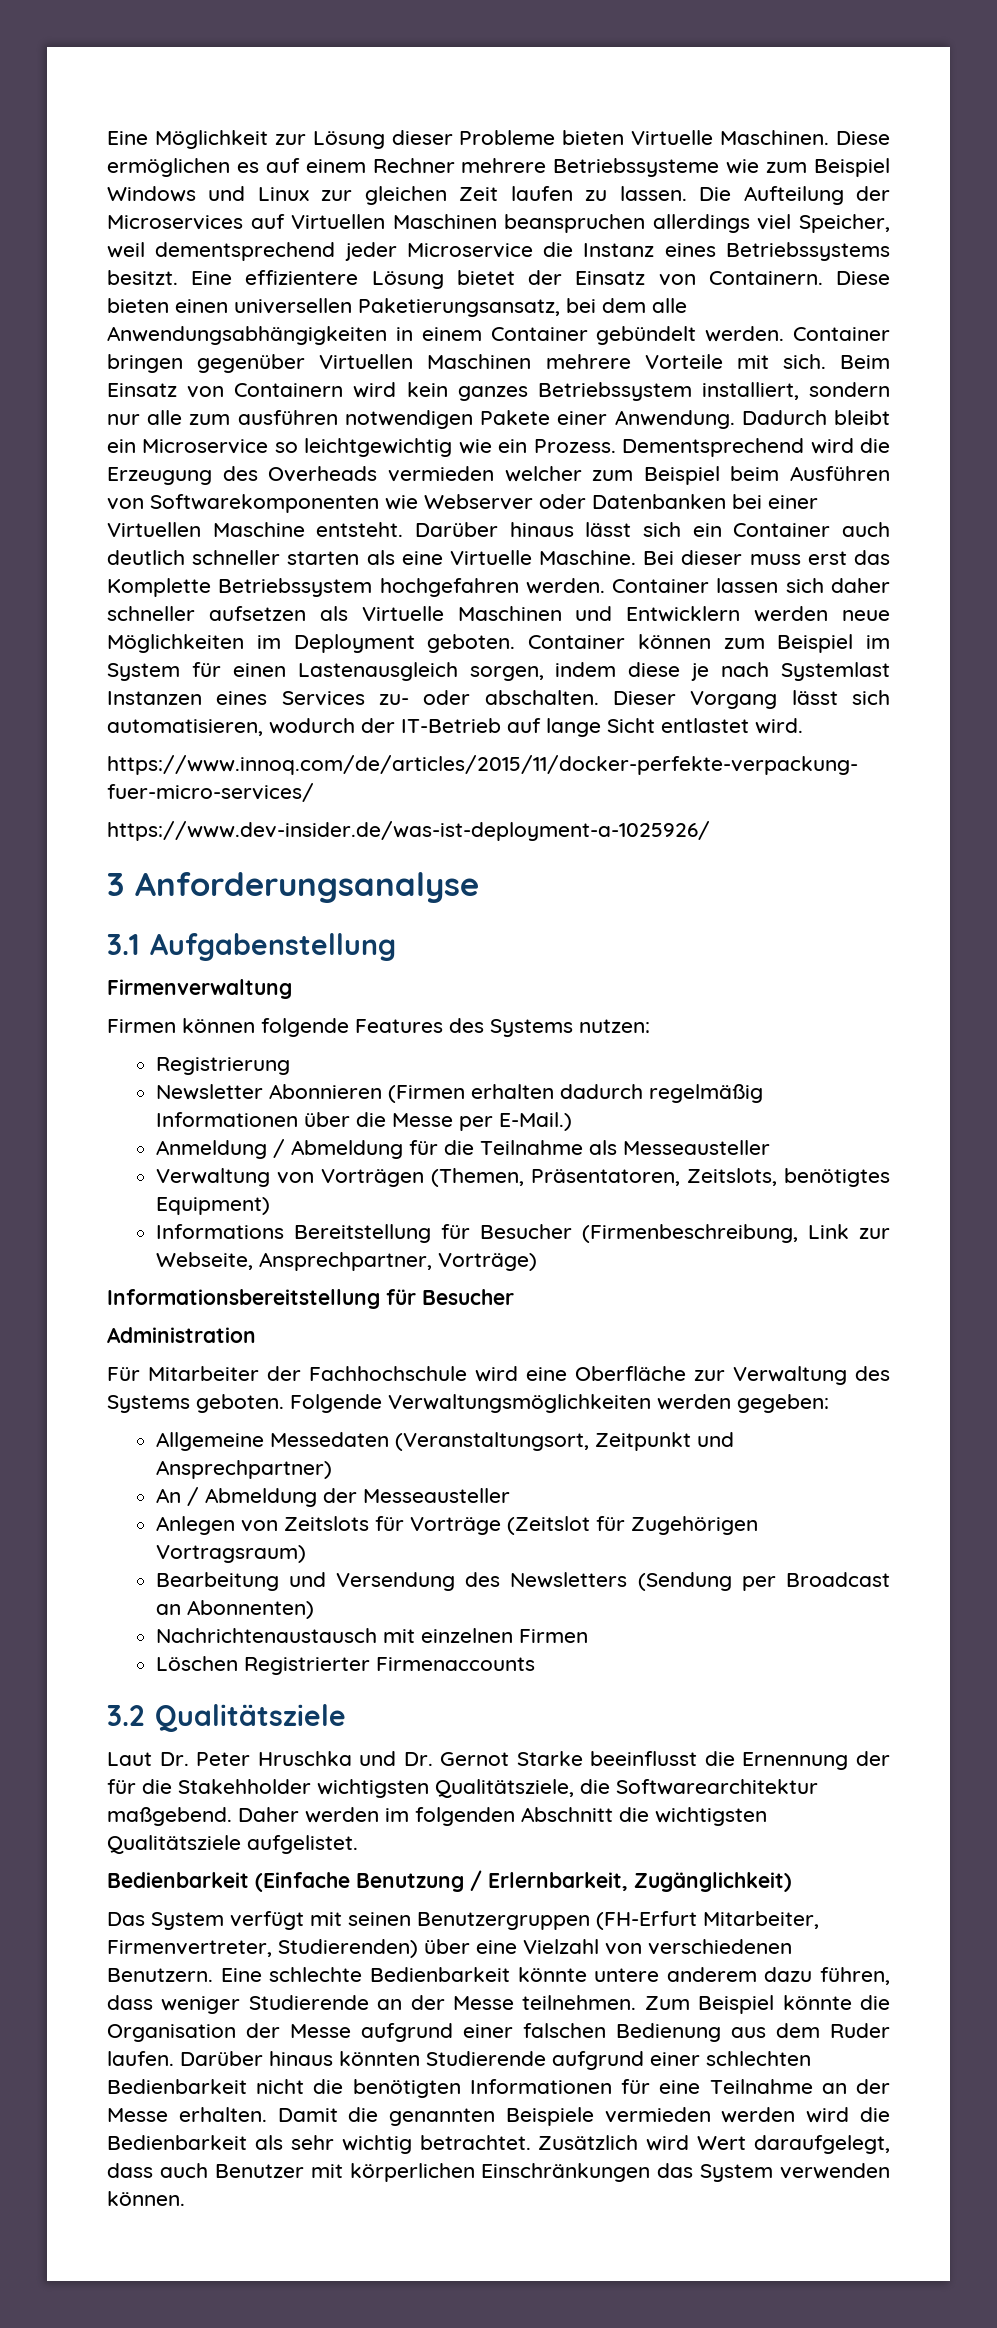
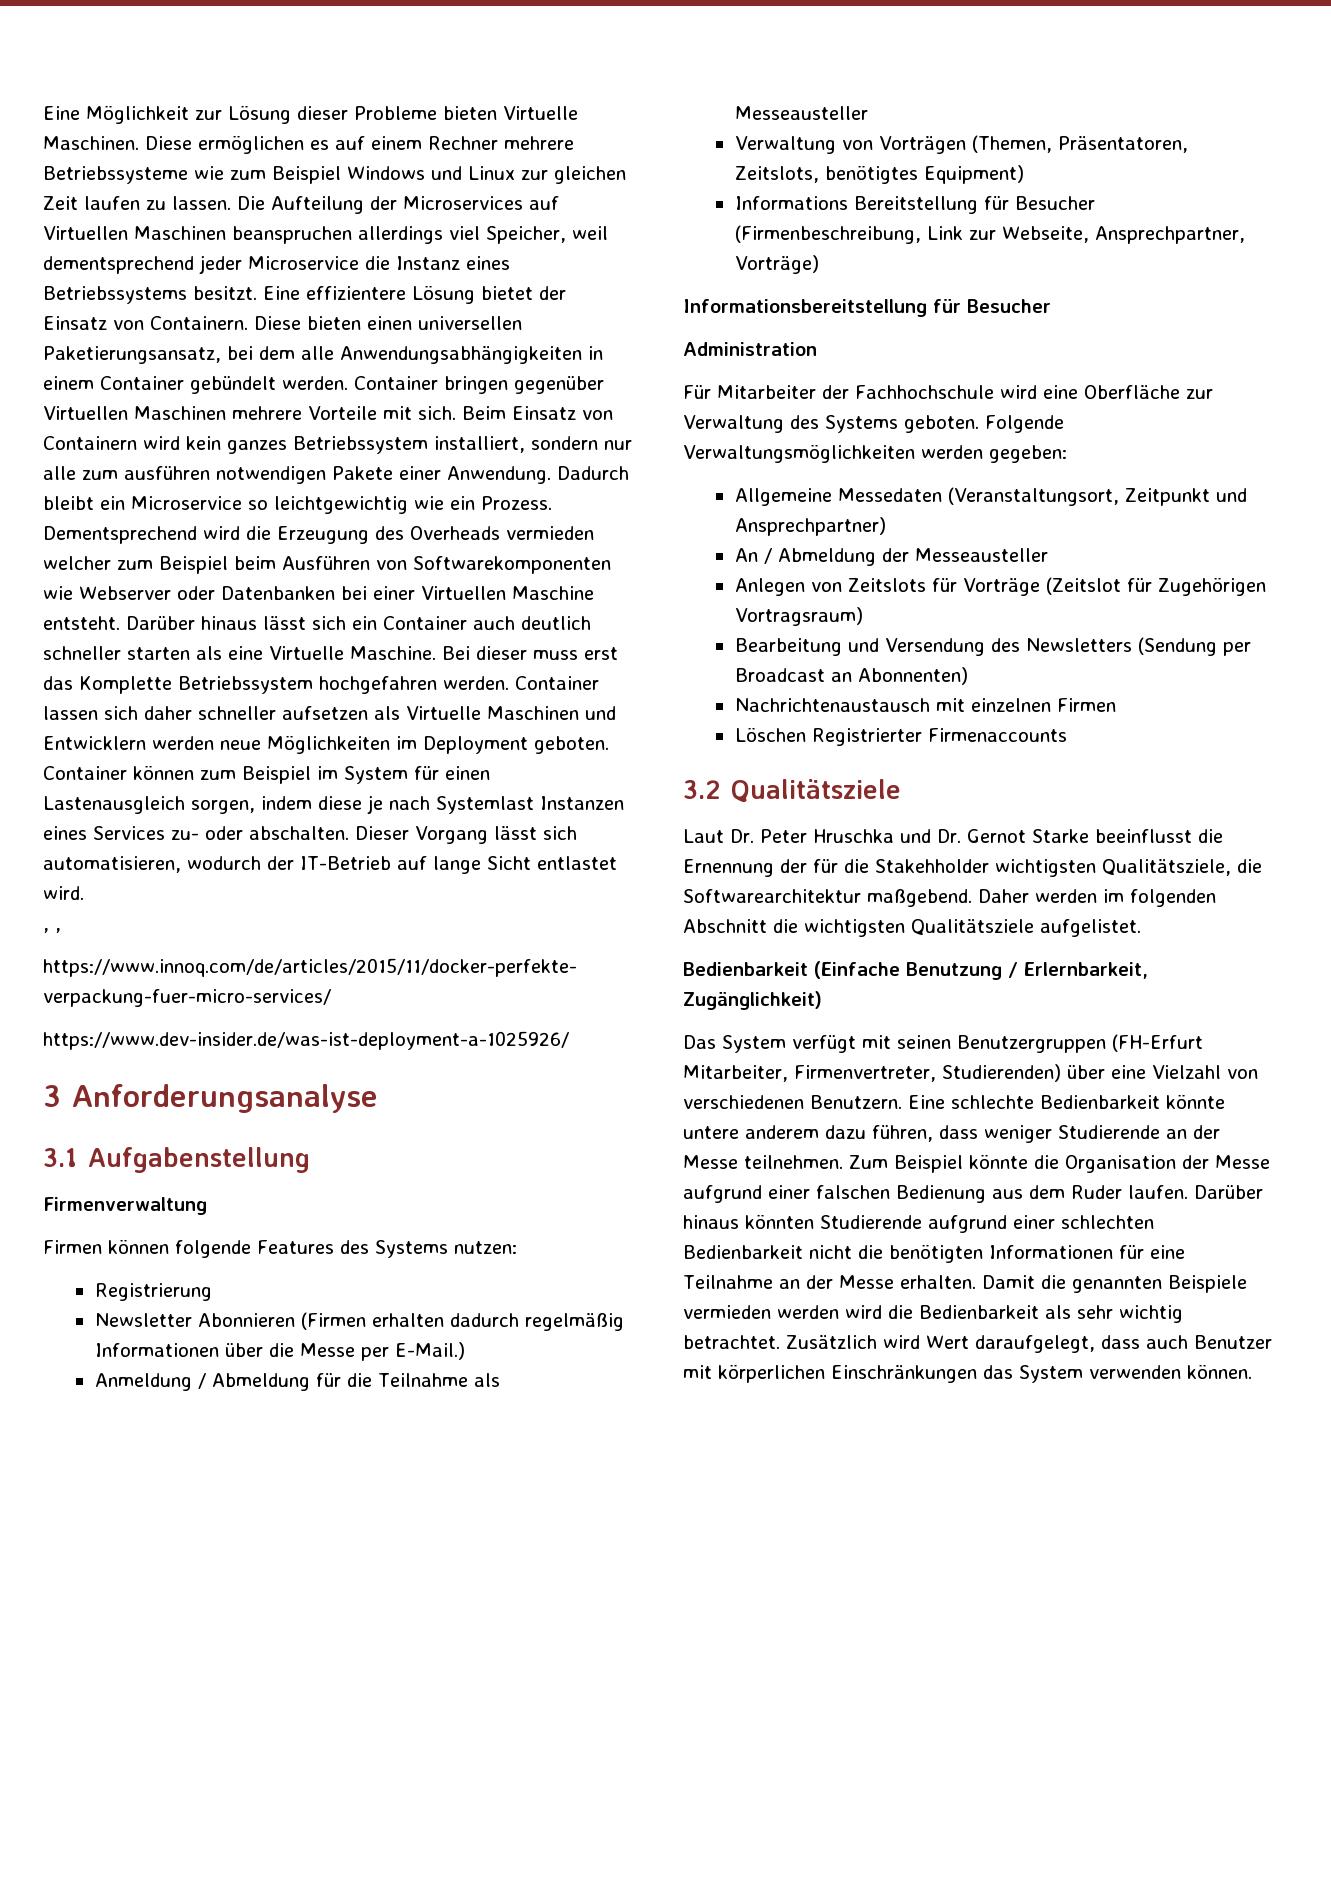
+ , ,

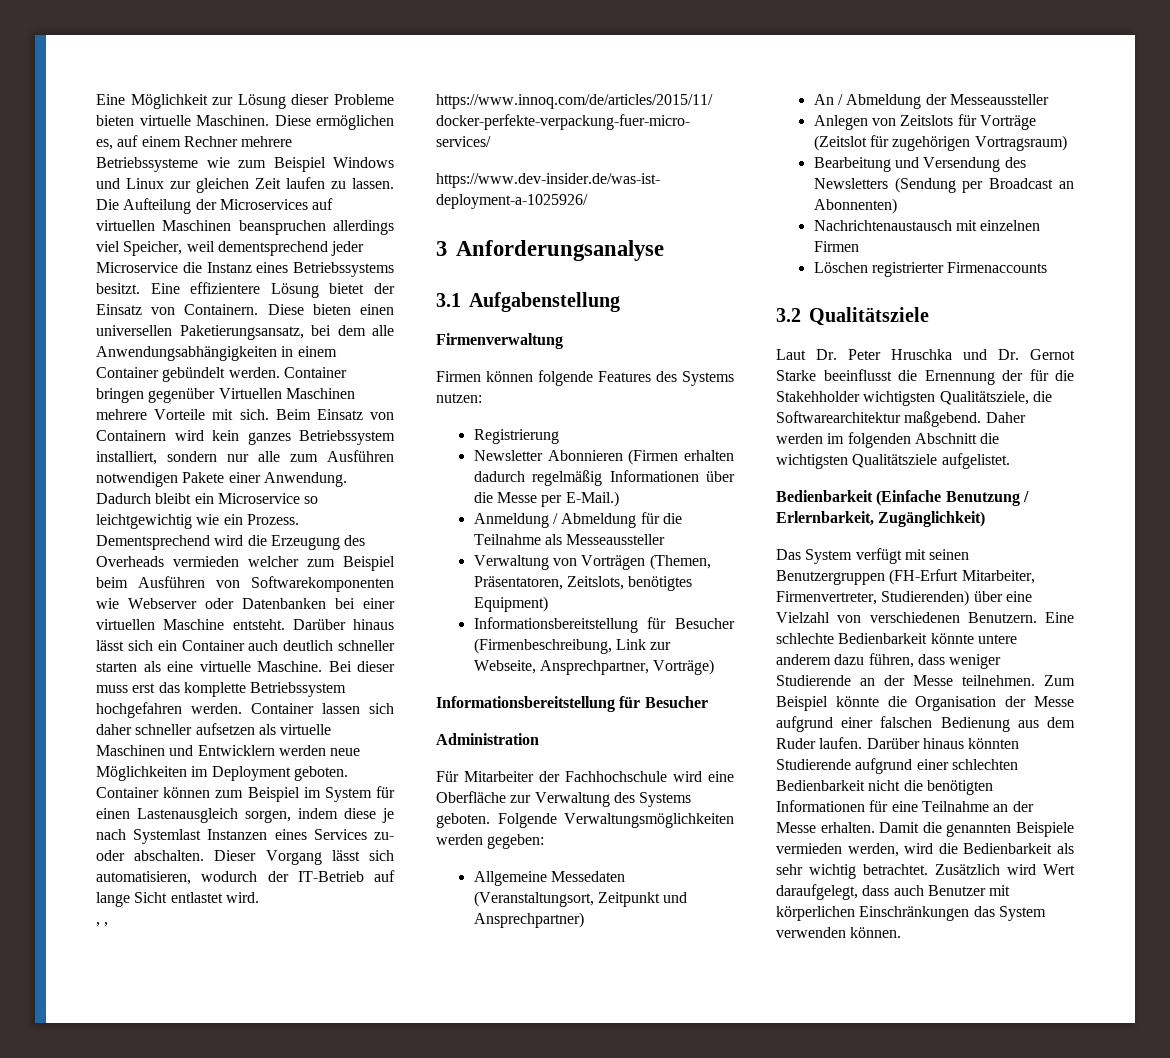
- Eine Möglichkeit zur Lösung dieser Probleme bieten Virtuelle Maschinen.
+ Eine Möglichkeit zur Lösung dieser Probleme bieten virtuelle Maschinen.
- Diese ermöglichen es auf einem Rechner mehrere Betriebssysteme wie zum Beispiel Windows und Linux zur gleichen Zeit laufen zu lassen.
+ Diese ermöglichen es, auf einem Rechner mehrere Betriebssysteme wie zum Beispiel Windows und Linux zur gleichen Zeit laufen zu lassen.
- Die Aufteilung der Microservices auf Virtuellen Maschinen beanspruchen allerdings viel Speicher, weil dementsprechend jeder Microservice die Instanz eines Betriebssystems besitzt.
+ Die Aufteilung der Microservices auf virtuellen Maschinen beanspruchen allerdings viel Speicher, weil dementsprechend jeder Microservice die Instanz eines Betriebssystems besitzt.
- Beim Einsatz von Containern wird kein ganzes Betriebssystem installiert, sondern nur alle zum ausführen notwendigen Pakete einer Anwendung.
+ Beim Einsatz von Containern wird kein ganzes Betriebssystem installiert, sondern nur alle zum Ausführen notwendigen Pakete einer Anwendung.
- Dementsprechend wird die Erzeugung des Overheads vermieden welcher zum Beispiel beim Ausführen von Softwarekomponenten wie Webserver oder Datenbanken bei einer Virtuellen Maschine entsteht.
+ Dementsprechend wird die Erzeugung des Overheads vermieden welcher zum Beispiel beim Ausführen von Softwarekomponenten wie Webserver oder Datenbanken bei einer virtuellen Maschine entsteht.
- Darüber hinaus lässt sich ein Container auch deutlich schneller starten als eine Virtuelle Maschine.
+ Darüber hinaus lässt sich ein Container auch deutlich schneller starten als eine virtuelle Maschine.
- Bei dieser muss erst das Komplette Betriebssystem hochgefahren werden.
+ Bei dieser muss erst das komplette Betriebssystem hochgefahren werden.
- Container lassen sich daher schneller aufsetzen als Virtuelle Maschinen und Entwicklern werden neue Möglichkeiten im Deployment geboten.
+ Container lassen sich daher schneller aufsetzen als virtuelle Maschinen und Entwicklern werden neue Möglichkeiten im Deployment geboten.
- Anmeldung / Abmeldung für die Teilnahme als Messeausteller
+ Anmeldung / Abmeldung für die Teilnahme als Messeaussteller
- Informations Bereitstellung für Besucher (Firmenbeschreibung, Link zur Webseite, Ansprechpartner, Vorträge)
+ Informationsbereitstellung für Besucher (Firmenbeschreibung, Link zur Webseite, Ansprechpartner, Vorträge)
- An / Abmeldung der Messeausteller
+ An / Abmeldung der Messeaussteller
- Anlegen von Zeitslots für Vorträge (Zeitslot für Zugehörigen Vortragsraum)
+ Anlegen von Zeitslots für Vorträge (Zeitslot für zugehörigen Vortragsraum)
- Löschen Registrierter Firmenaccounts
+ Löschen registrierter Firmenaccounts
- Damit die genannten Beispiele vermieden werden wird die Bedienbarkeit als sehr wichtig betrachtet.
+ Damit die genannten Beispiele vermieden werden, wird die Bedienbarkeit als sehr wichtig betrachtet.

